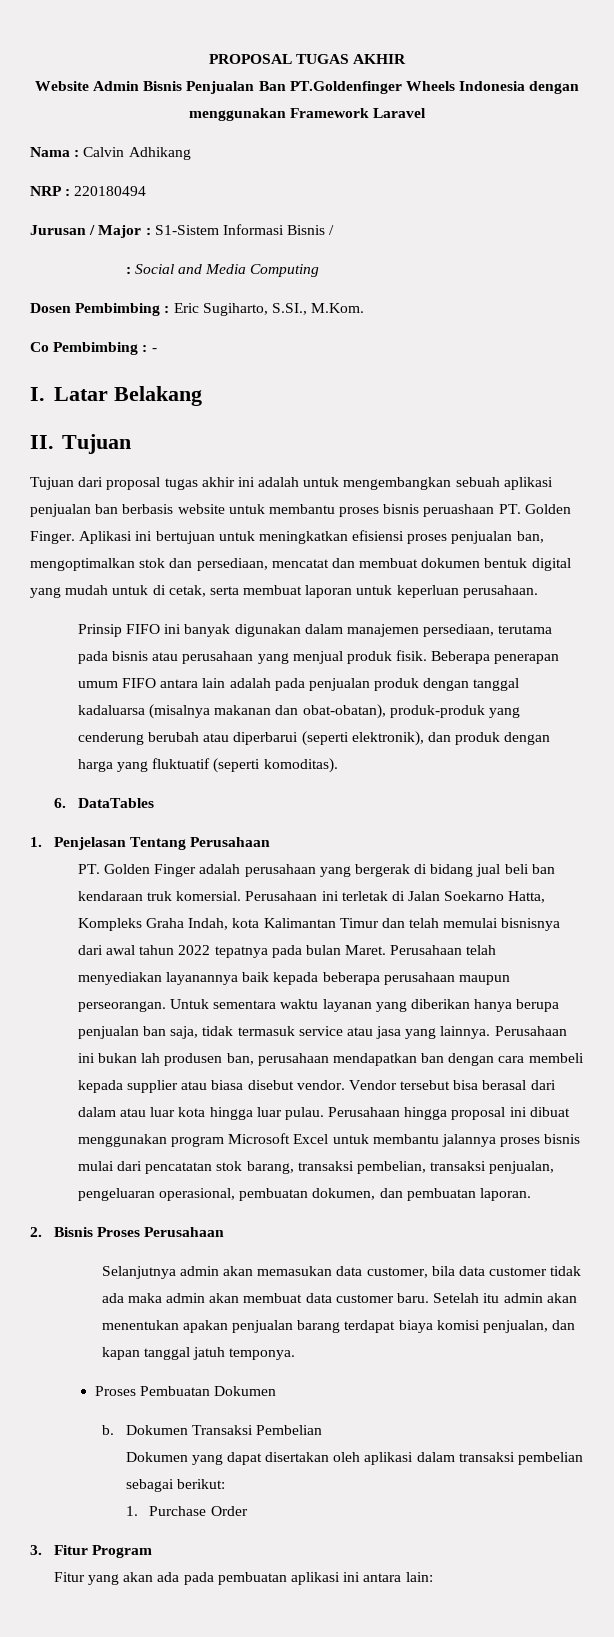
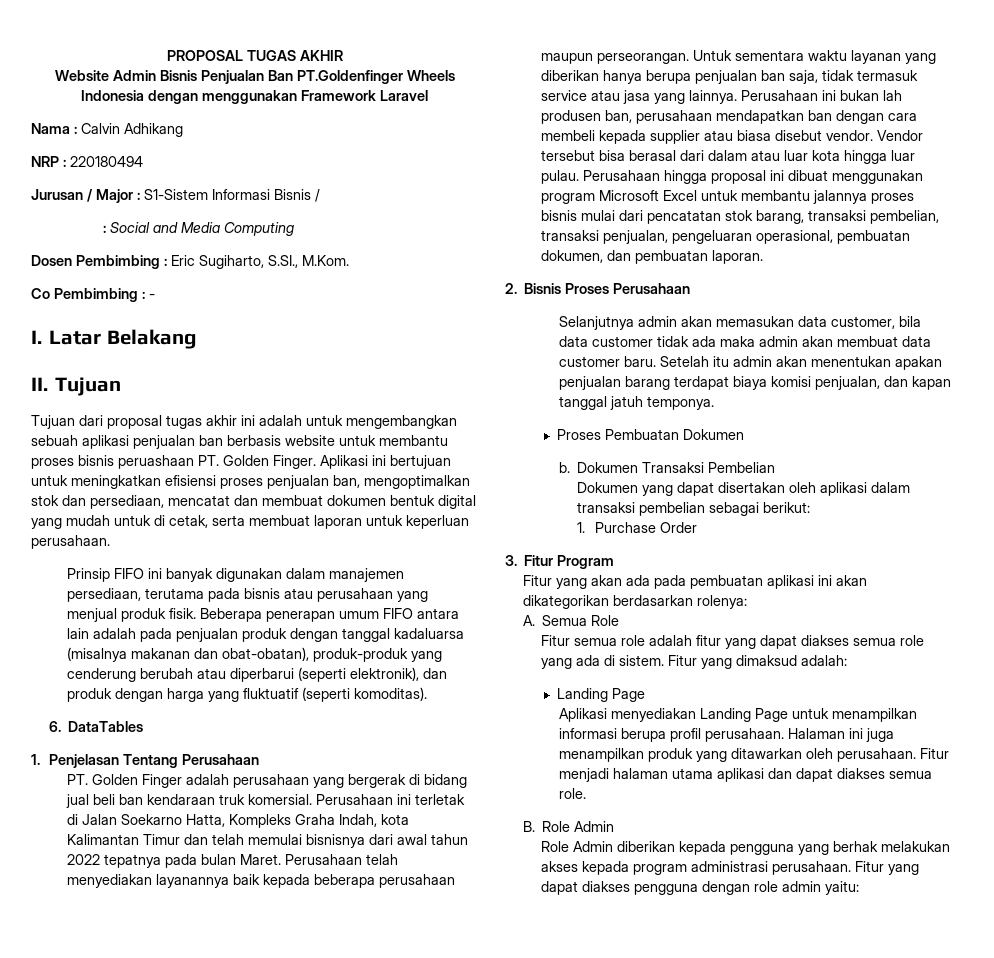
- Fitur yang akan ada pada pembuatan aplikasi ini antara lain:
+ Fitur yang akan ada pada pembuatan aplikasi ini akan dikategorikan berdasarkan rolenya:
+ A. Semua Role
+ Fitur semua role adalah fitur yang dapat diakses semua role yang ada di sistem. Fitur yang dimaksud adalah:
+ Landing Page
+ Aplikasi menyediakan Landing Page untuk menampilkan informasi berupa profil perusahaan. Halaman ini juga menampilkan produk yang ditawarkan oleh perusahaan. Fitur menjadi halaman utama aplikasi dan dapat diakses semua role.
+ B. Role Admin
+ Role Admin diberikan kepada pengguna yang berhak melakukan akses kepada program administrasi perusahaan. Fitur yang dapat diakses pengguna dengan role admin yaitu:

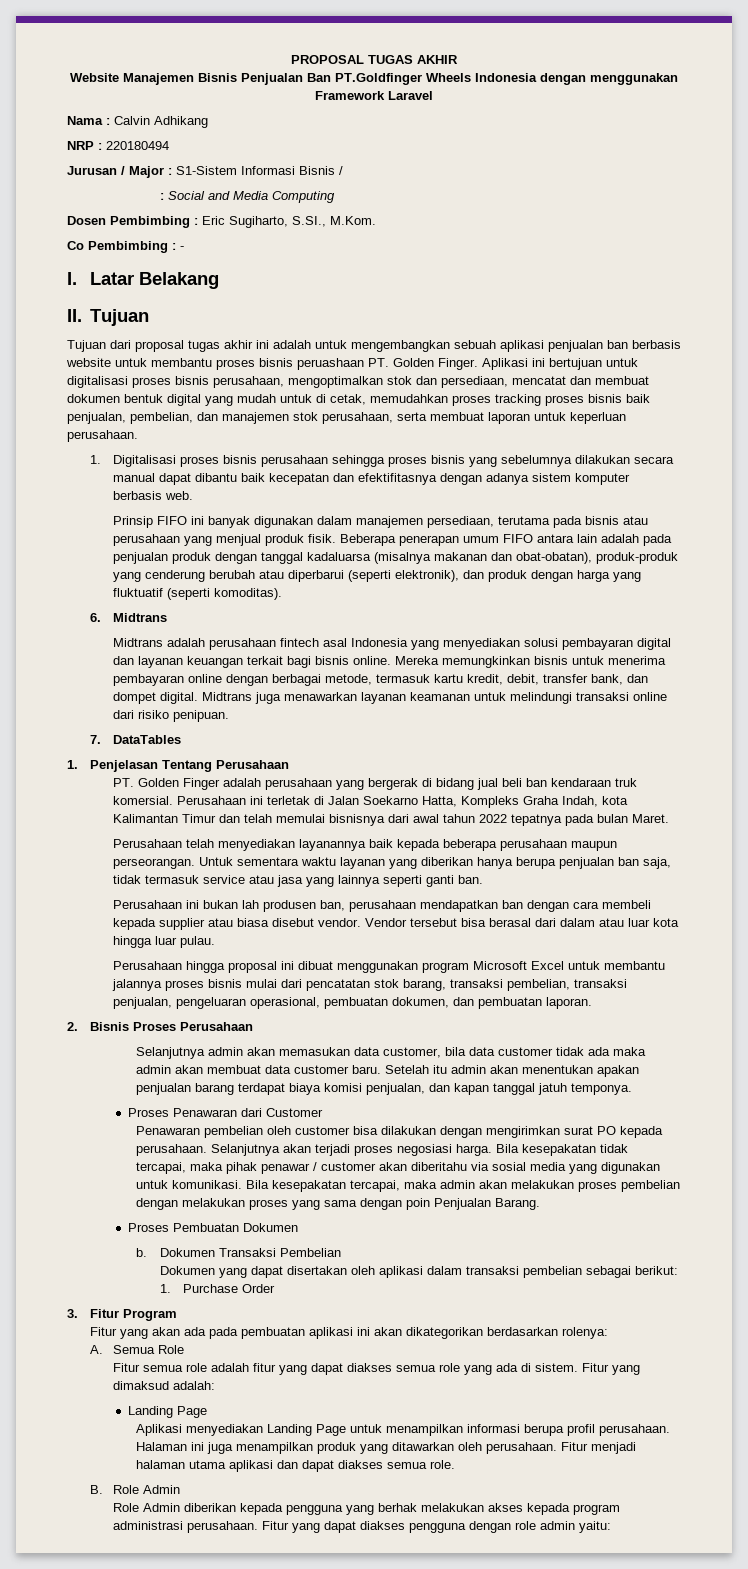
- Website Admin Bisnis Penjualan Ban PT.Goldenfinger Wheels Indonesia dengan menggunakan Framework Laravel
+ Website Manajemen Bisnis Penjualan Ban PT.Goldfinger Wheels Indonesia dengan menggunakan Framework Laravel
- Aplikasi ini bertujuan untuk meningkatkan efisiensi proses penjualan ban, mengoptimalkan stok dan persediaan, mencatat dan membuat dokumen bentuk digital yang mudah untuk di cetak, serta membuat laporan untuk keperluan perusahaan.
+ Aplikasi ini bertujuan untuk digitalisasi proses bisnis perusahaan, mengoptimalkan stok dan persediaan, mencatat dan membuat dokumen bentuk digital yang mudah untuk di cetak, memudahkan proses tracking proses bisnis baik penjualan, pembelian, dan manajemen stok perusahaan, serta membuat laporan untuk keperluan perusahaan.
+ 1. Digitalisasi proses bisnis perusahaan sehingga proses bisnis yang sebelumnya dilakukan secara manual dapat dibantu baik kecepatan dan efektifitasnya dengan adanya sistem komputer berbasis web.
- 6. DataTables
+ 6. Midtrans
+ Midtrans adalah perusahaan fintech asal Indonesia yang menyediakan solusi pembayaran digital dan layanan keuangan terkait bagi bisnis online. Mereka memungkinkan bisnis untuk menerima pembayaran online dengan berbagai metode, termasuk kartu kredit, debit, transfer bank, dan dompet digital. Midtrans juga menawarkan layanan keamanan untuk melindungi transaksi online dari risiko penipuan.
+ 7. DataTables
- Perusahaan ini terletak di Jalan Soekarno Hatta, Kompleks Graha Indah, kota Kalimantan Timur dan telah memulai bisnisnya dari awal tahun 2022 tepatnya pada bulan Maret. Perusahaan telah menyediakan layanannya baik kepada beberapa perusahaan maupun perseorangan.
+ Perusahaan ini terletak di Jalan Soekarno Hatta, Kompleks Graha Indah, kota Kalimantan Timur dan telah memulai bisnisnya dari awal tahun 2022 tepatnya pada bulan Maret.
+ Perusahaan telah menyediakan layanannya baik kepada beberapa perusahaan maupun perseorangan.
- Untuk sementara waktu layanan yang diberikan hanya berupa penjualan ban saja, tidak termasuk service atau jasa yang lainnya. Perusahaan ini bukan lah produsen ban, perusahaan mendapatkan ban dengan cara membeli kepada supplier atau biasa disebut vendor.
+ Untuk sementara waktu layanan yang diberikan hanya berupa penjualan ban saja, tidak termasuk service atau jasa yang lainnya seperti ganti ban.
+ Perusahaan ini bukan lah produsen ban, perusahaan mendapatkan ban dengan cara membeli kepada supplier atau biasa disebut vendor.
- Vendor tersebut bisa berasal dari dalam atau luar kota hingga luar pulau. Perusahaan hingga proposal ini dibuat menggunakan program Microsoft Excel untuk membantu jalannya proses bisnis mulai dari pencatatan stok barang, transaksi pembelian, transaksi penjualan, pengeluaran operasional, pembuatan dokumen, dan pembuatan laporan.
+ Vendor tersebut bisa berasal dari dalam atau luar kota hingga luar pulau.
+ Perusahaan hingga proposal ini dibuat menggunakan program Microsoft Excel untuk membantu jalannya proses bisnis mulai dari pencatatan stok barang, transaksi pembelian, transaksi penjualan, pengeluaran operasional, pembuatan dokumen, dan pembuatan laporan.
+ Proses Penawaran dari Customer
+ Penawaran pembelian oleh customer bisa dilakukan dengan mengirimkan surat PO kepada perusahaan. Selanjutnya akan terjadi proses negosiasi harga. Bila kesepakatan tidak tercapai, maka pihak penawar / customer akan diberitahu via sosial media yang digunakan untuk komunikasi. Bila kesepakatan tercapai, maka admin akan melakukan proses pembelian dengan melakukan proses yang sama dengan poin Penjualan Barang.

